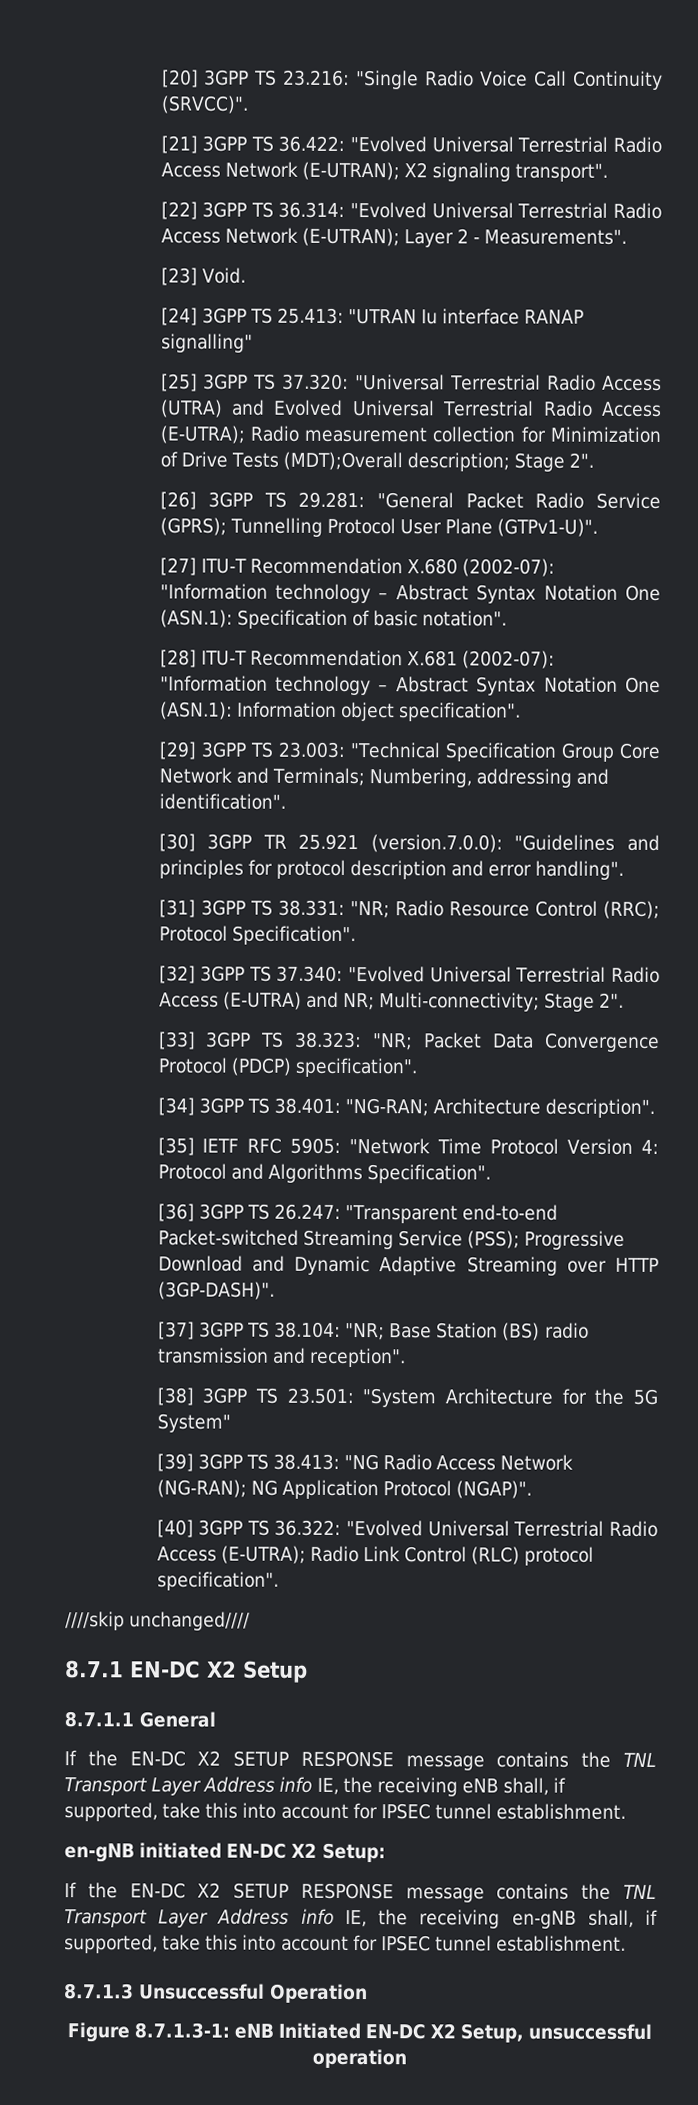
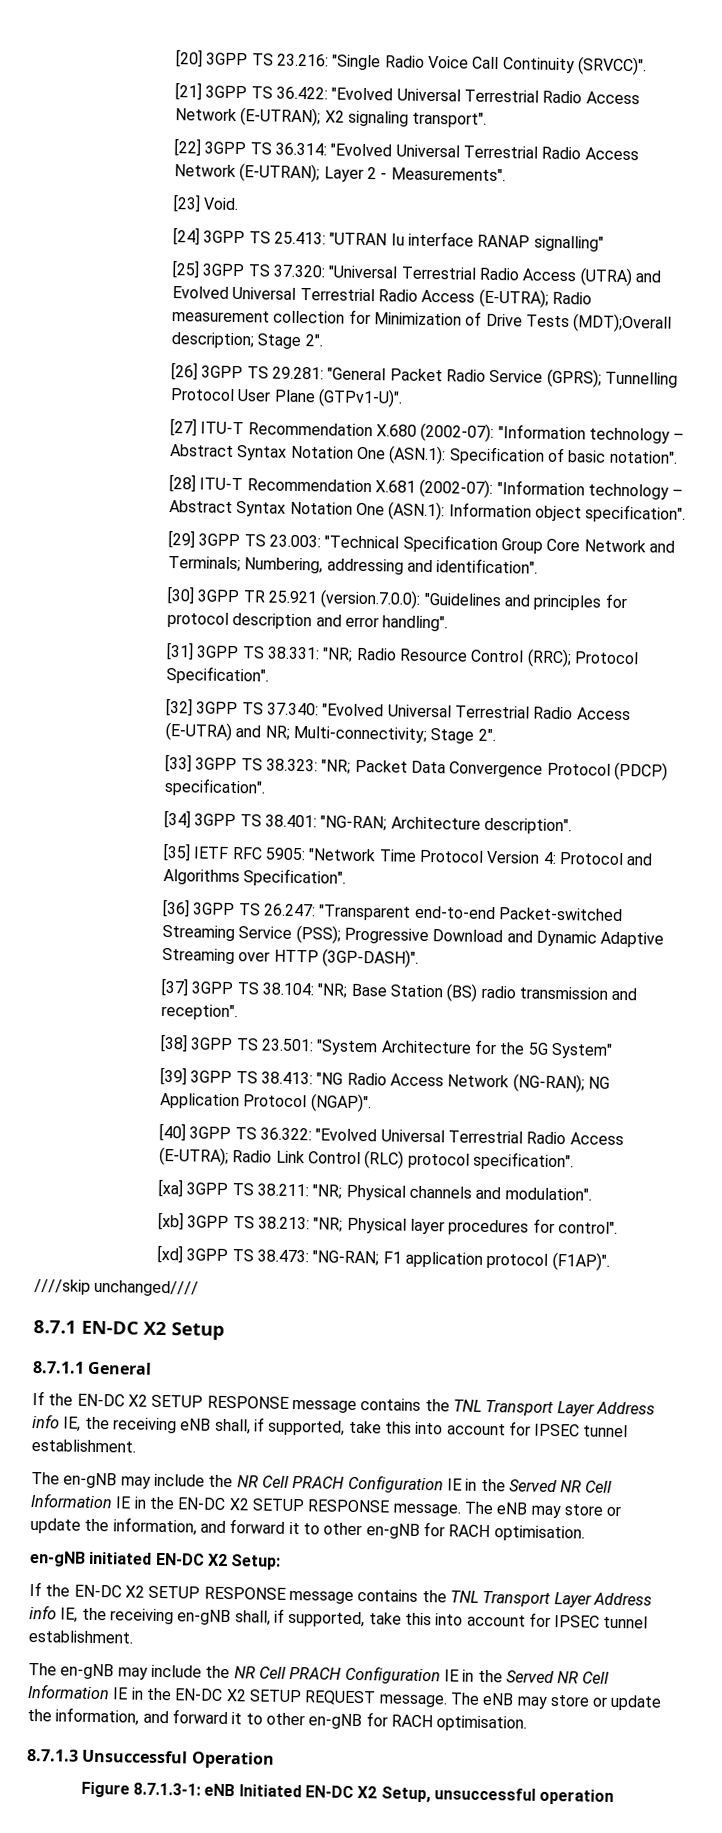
+ [xa] 3GPP TS 38.211: "NR; Physical channels and modulation".
+ [xb] 3GPP TS 38.213: "NR; Physical layer procedures for control".
+ [xd] 3GPP TS 38.473: "NG-RAN; F1 application protocol (F1AP)".
+ The en-gNB may include the NR Cell PRACH Configuration IE in the Served NR Cell Information IE in the EN-DC X2 SETUP RESPONSE message. The eNB may store or update the information, and forward it to other en-gNB for RACH optimisation.
+ The en-gNB may include the NR Cell PRACH Configuration IE in the Served NR Cell Information IE in the EN-DC X2 SETUP REQUEST message. The eNB may store or update the information, and forward it to other en-gNB for RACH optimisation.

